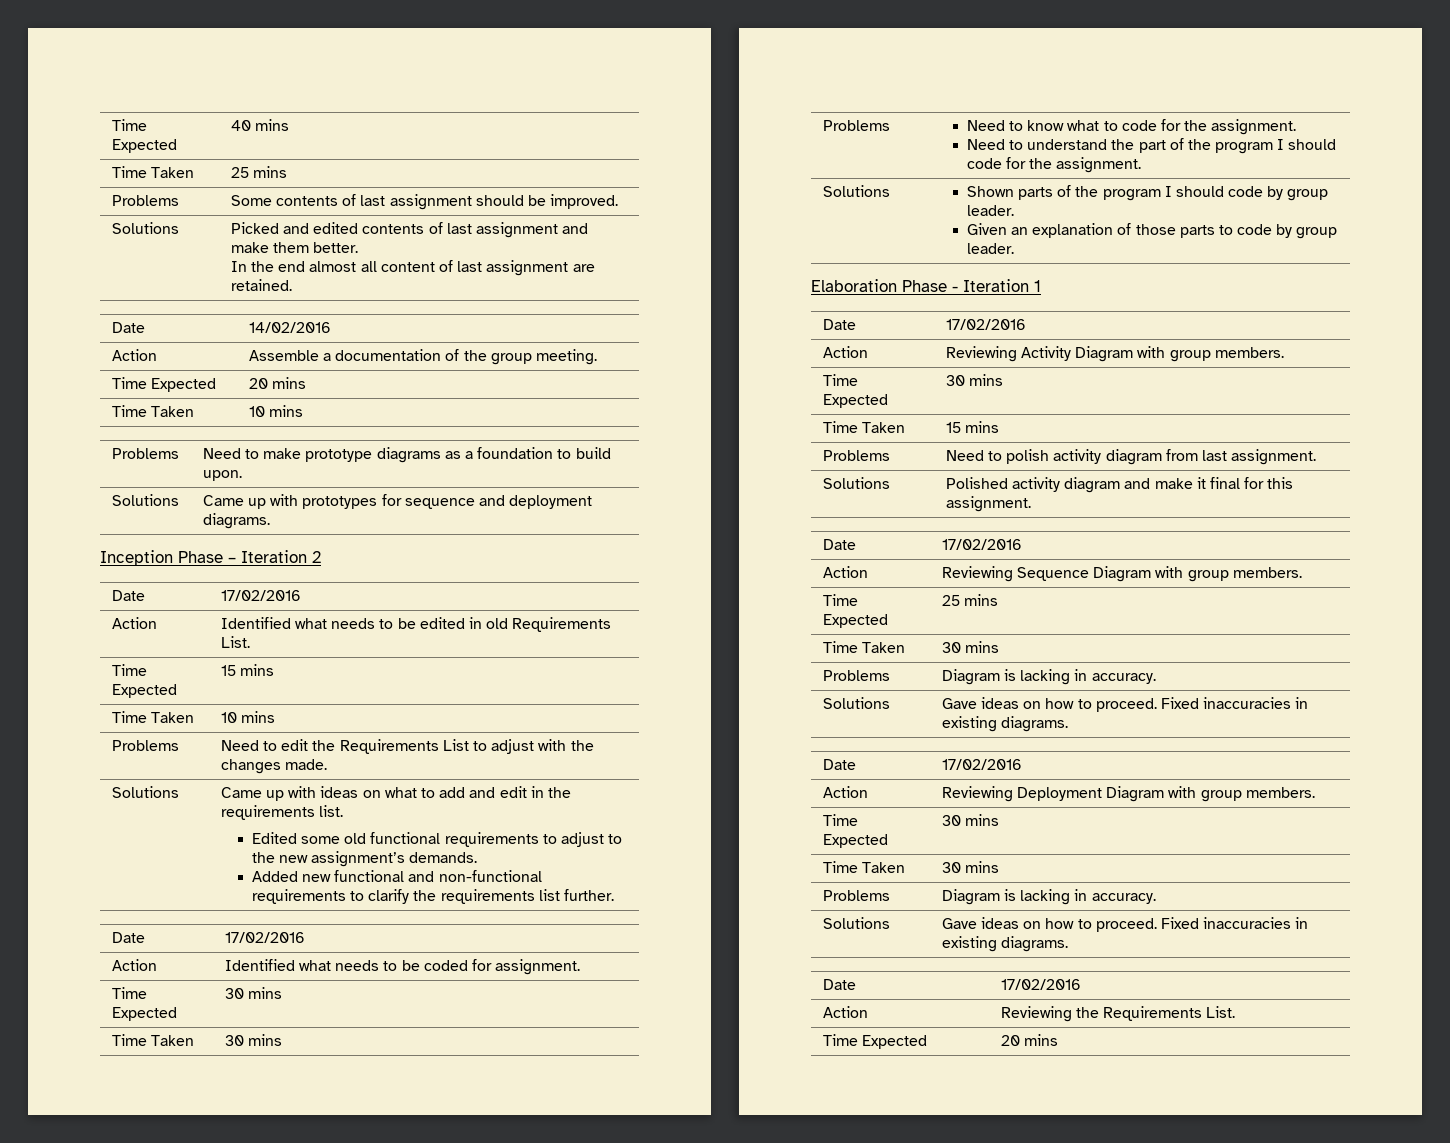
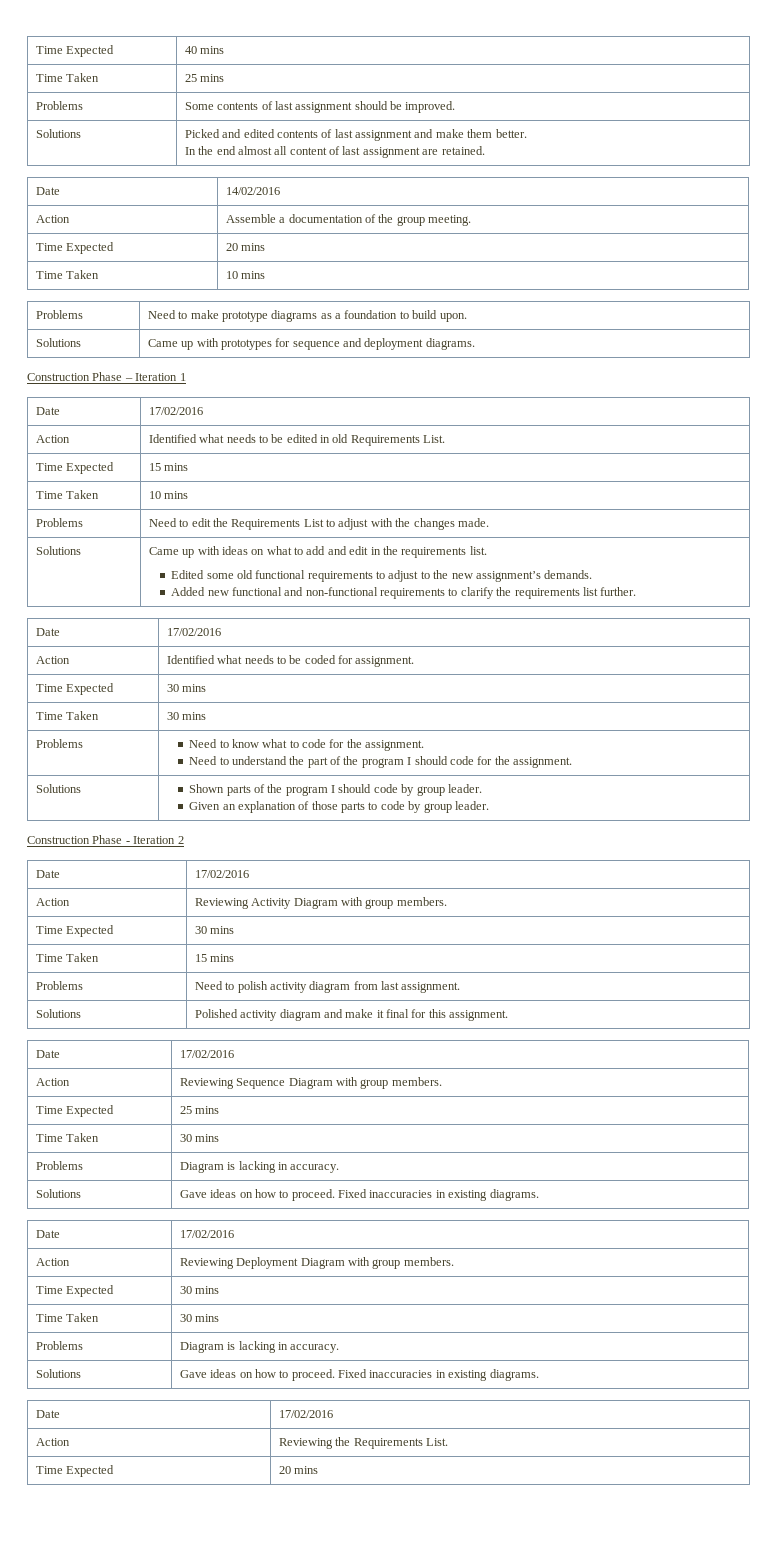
- Inception Phase – Iteration 2
+ Construction Phase – Iteration 1
- Elaboration Phase - Iteration 1
+ Construction Phase - Iteration 2

